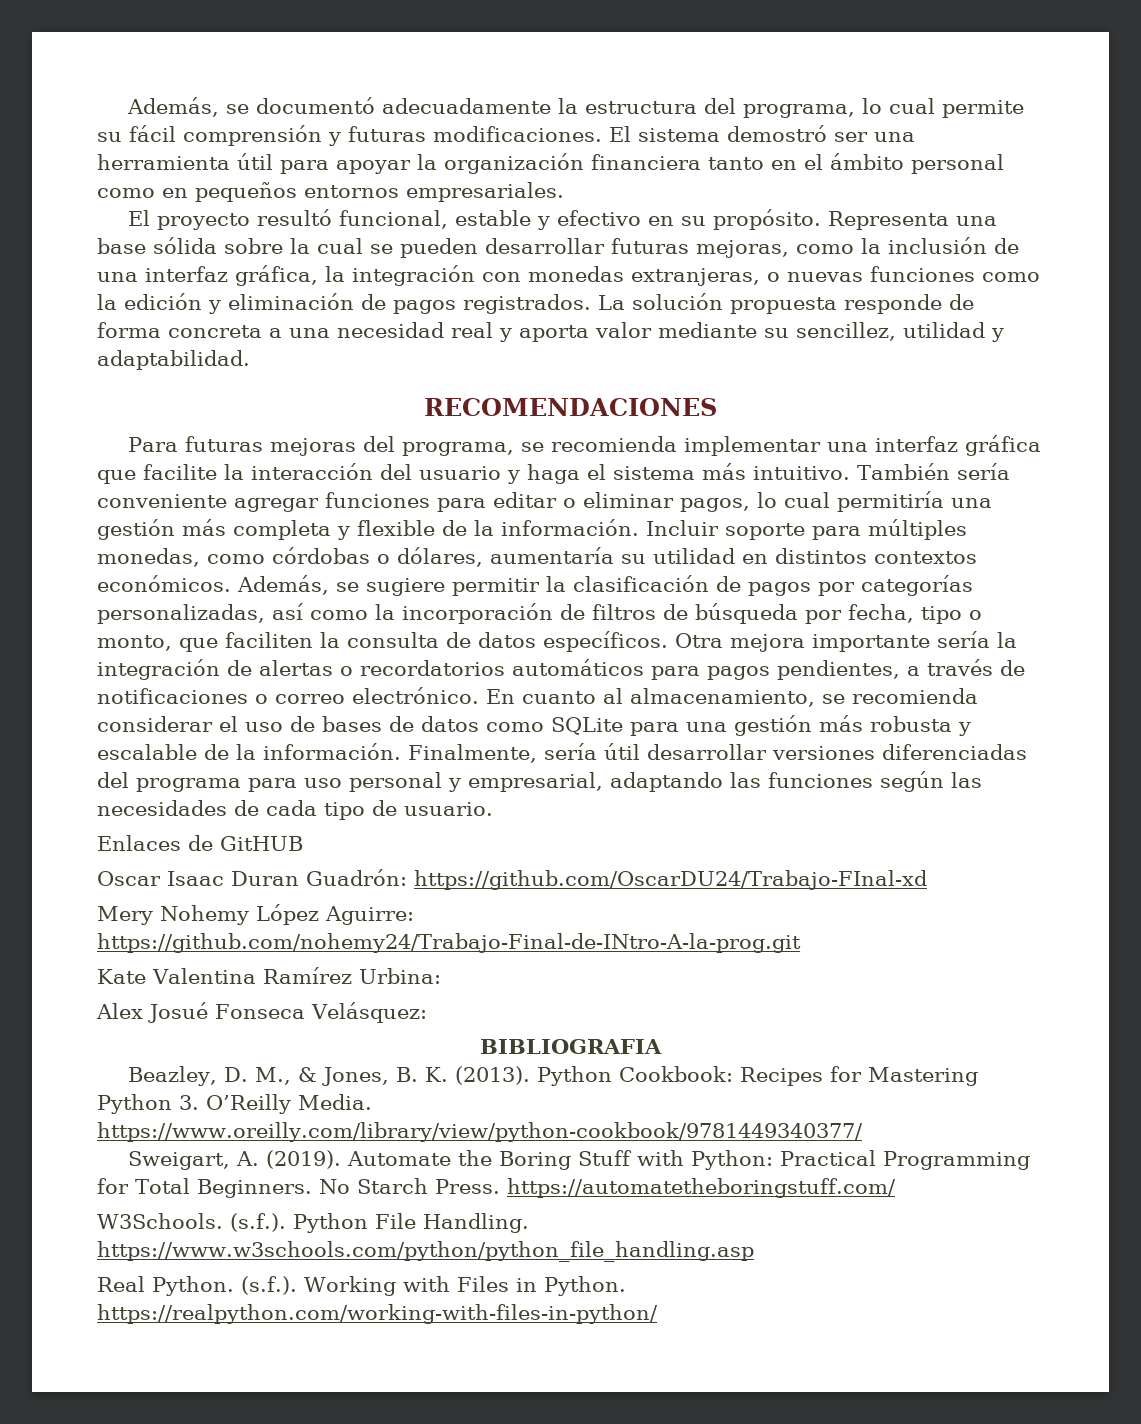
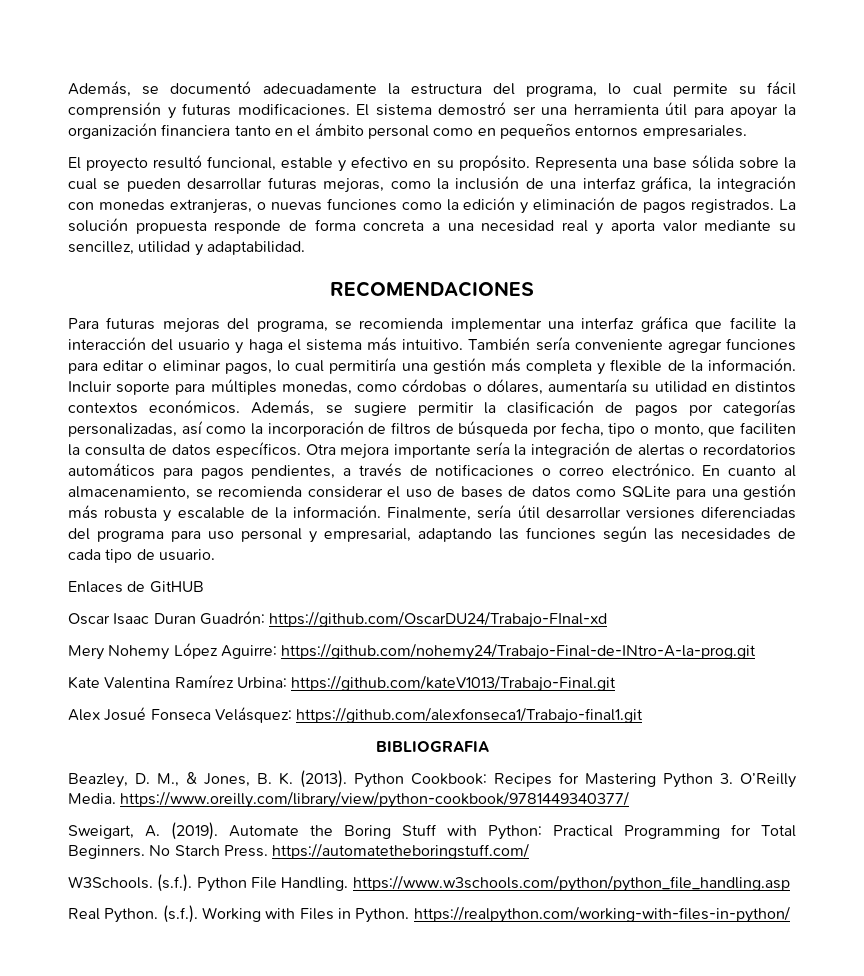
- Kate Valentina Ramírez Urbina:
+ Kate Valentina Ramírez Urbina: https://github.com/kateV1013/Trabajo-Final.git
- Alex Josué Fonseca Velásquez:
+ Alex Josué Fonseca Velásquez: https://github.com/alexfonseca1/Trabajo-final1.git

